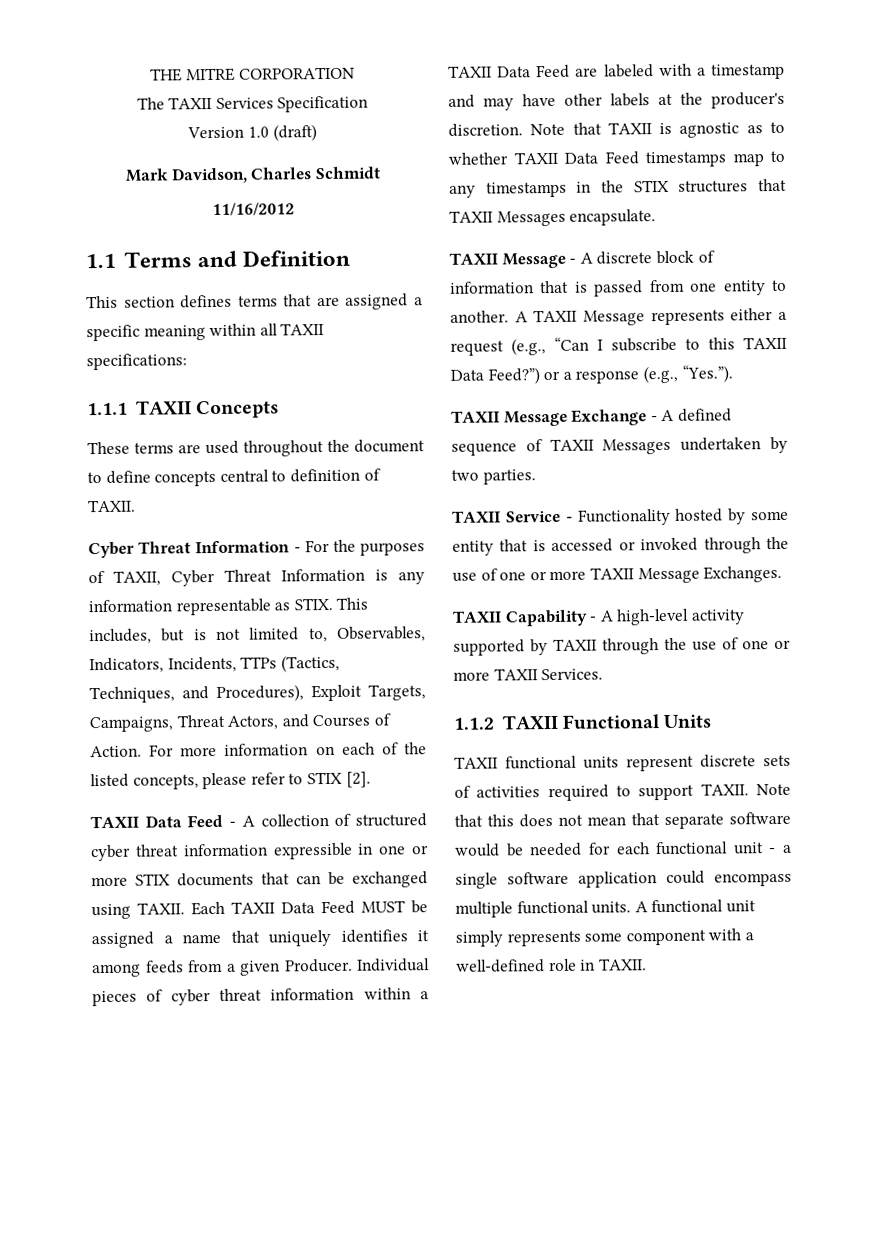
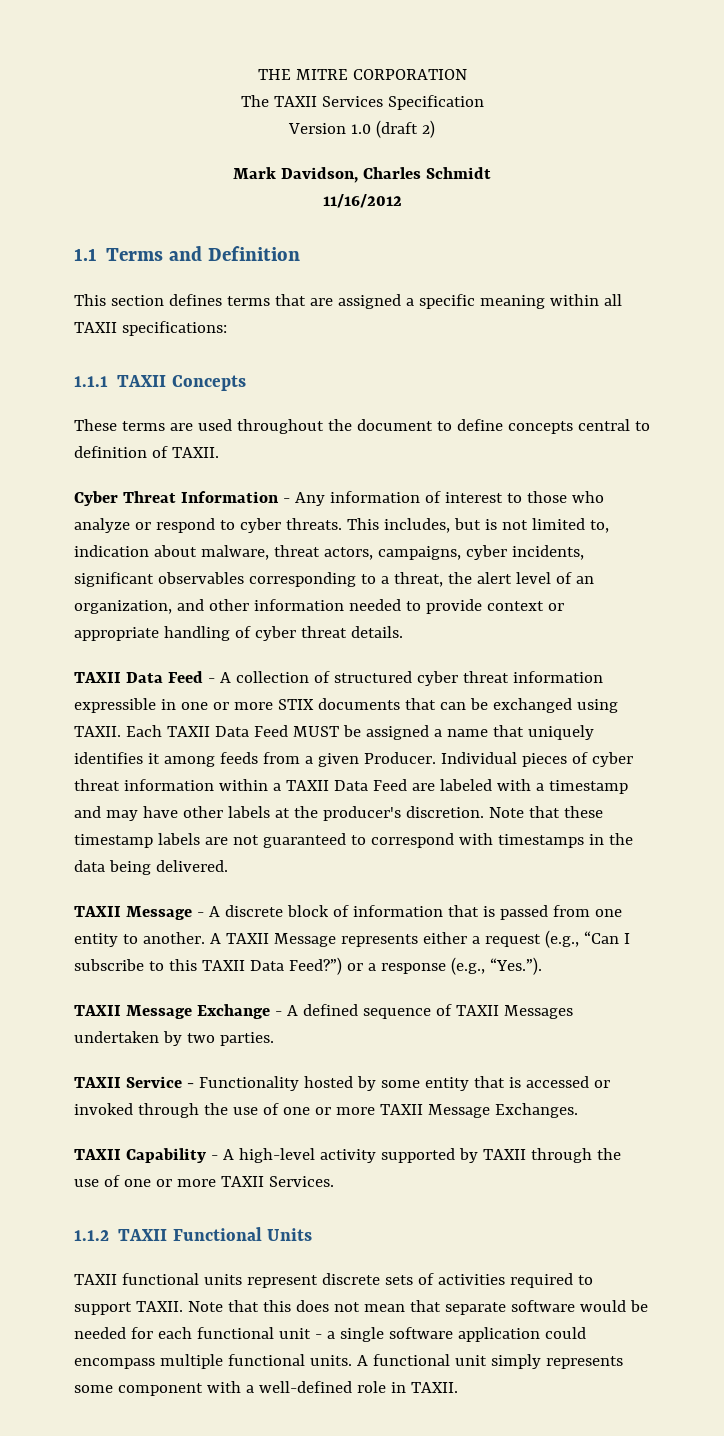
- Version 1.0 (draft)
+ Version 1.0 (draft 2)
- Cyber Threat Information - For the purposes of TAXII, Cyber Threat Information is any information representable as STIX.
+ Cyber Threat Information - Any information of interest to those who analyze or respond to cyber threats.
- This includes, but is not limited to, Observables, Indicators, Incidents, TTPs (Tactics, Techniques, and Procedures), Exploit Targets, Campaigns, Threat Actors, and Courses of Action. For more information on each of the listed concepts, please refer to STIX [2].
+ This includes, but is not limited to, indication about malware, threat actors, campaigns, cyber incidents, significant observables corresponding to a threat, the alert level of an organization, and other information needed to provide context or appropriate handling of cyber threat details.
- Note that TAXII is agnostic as to whether TAXII Data Feed timestamps map to any timestamps in the STIX structures that TAXII Messages encapsulate.
+ Note that these timestamp labels are not guaranteed to correspond with timestamps in the data being delivered.

